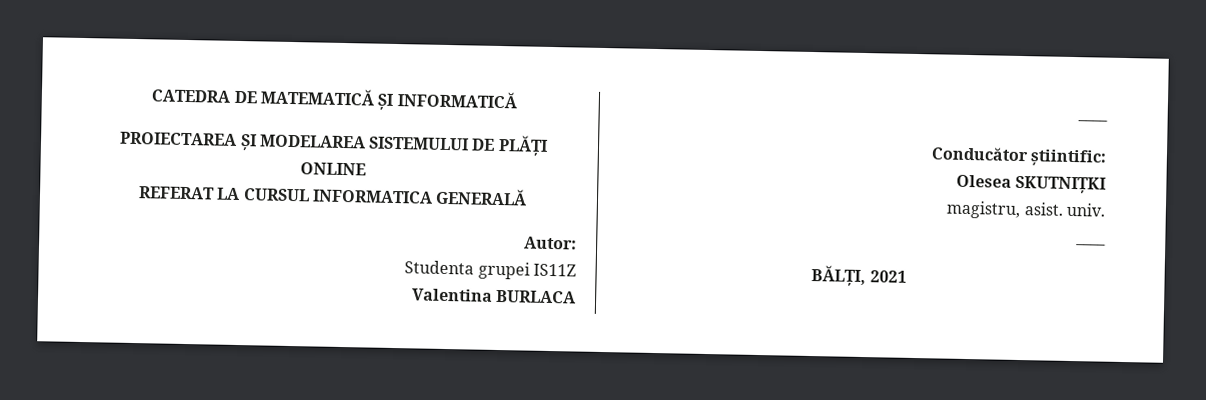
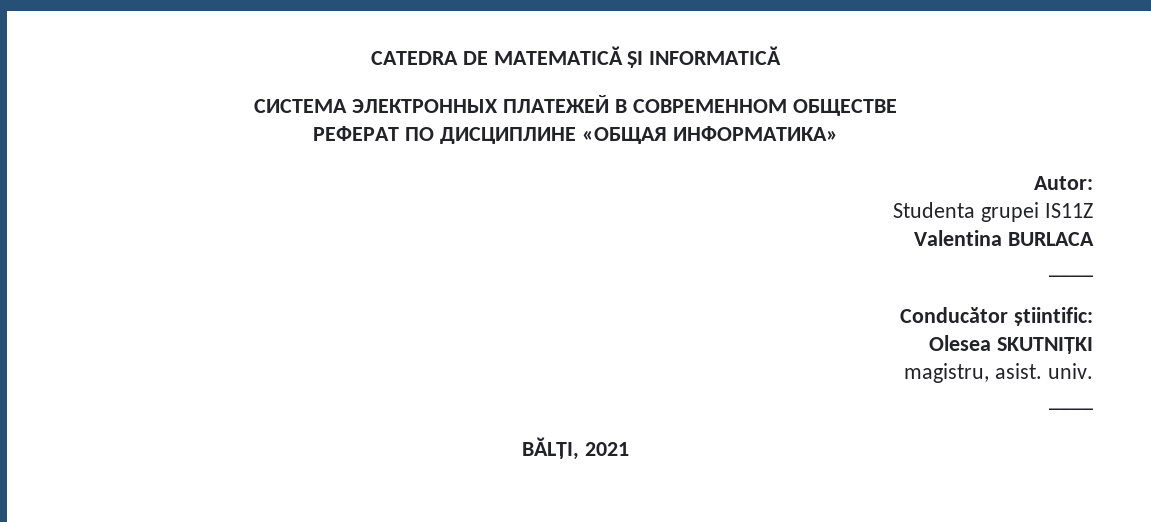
- PROIECTAREA ȘI MODELAREA SISTEMULUI DE PLĂȚI ONLINE
- REFERAT LA CURSUL INFORMATICA GENERALĂ
+ СИСТЕМА ЭЛЕКТРОННЫХ ПЛАТЕЖЕЙ В СОВРЕМЕННОМ ОБЩЕСТВЕ
+ РЕФЕРАТ ПО ДИСЦИПЛИНЕ «ОБЩАЯ ИНФОРМАТИКА»

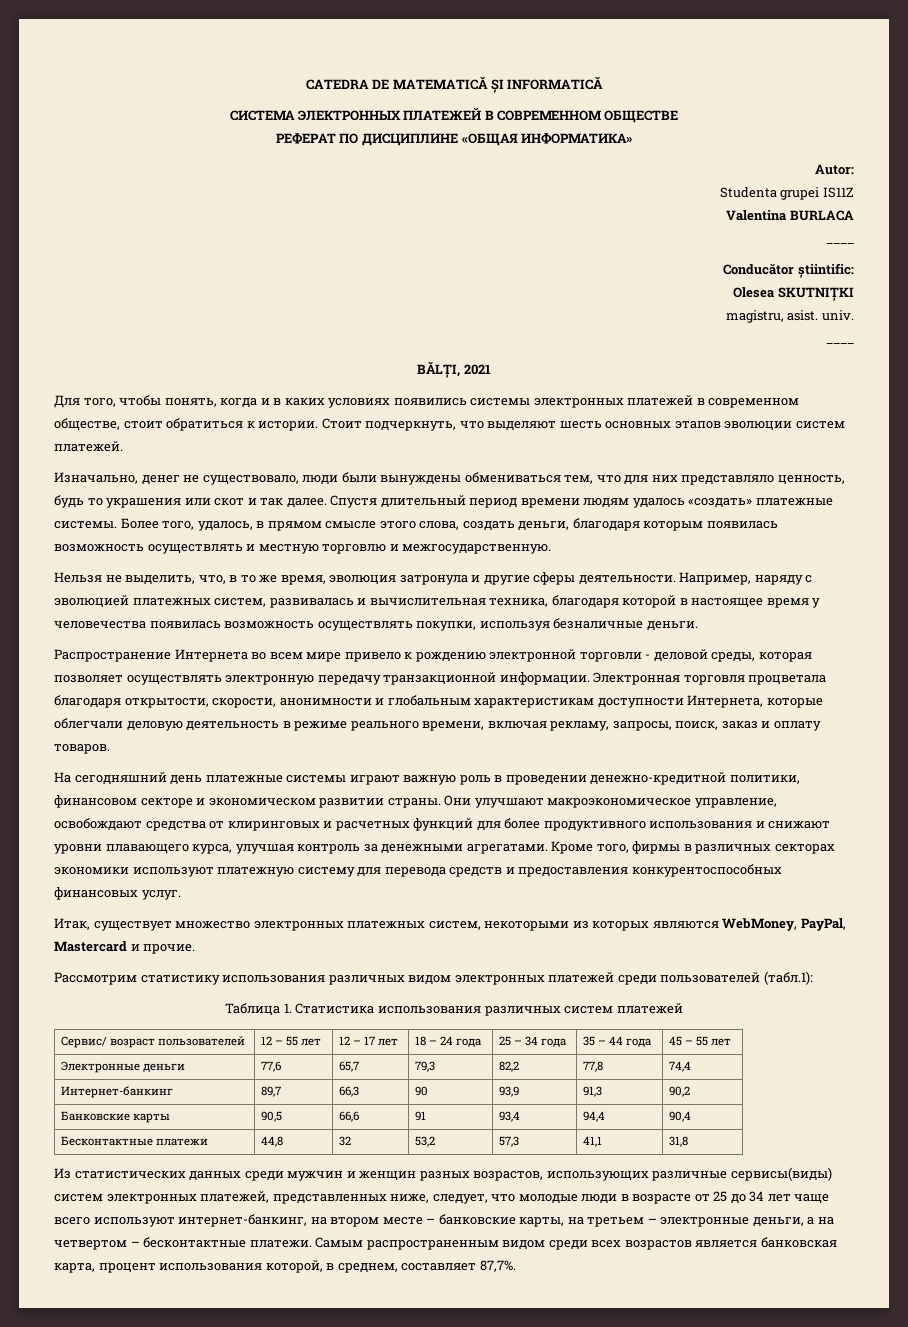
+ Для того, чтобы понять, когда и в каких условиях появились системы электронных платежей в современном обществе, стоит обратиться к истории. Стоит подчеркнуть, что выделяют шесть основных этапов эволюции систем платежей.
+ Изначально, денег не существовало, люди были вынуждены обмениваться тем, что для них представляло ценность, будь то украшения или скот и так далее. Спустя длительный период времени людям удалось «создать» платежные системы. Более того, удалось, в прямом смысле этого слова, создать деньги, благодаря которым появилась возможность осуществлять и местную торговлю и межгосударственную.
+ Нельзя не выделить, что, в то же время, эволюция затронула и другие сферы деятельности. Например, наряду с эволюцией платежных систем, развивалась и вычислительная техника, благодаря которой в настоящее время у человечества появилась возможность осуществлять покупки, используя безналичные деньги.
+ Распространение Интернета во всем мире привело к рождению электронной торговли - деловой среды, которая позволяет осуществлять электронную передачу транзакционной информации. Электронная торговля процветала благодаря открытости, скорости, анонимности и глобальным характеристикам доступности Интернета, которые облегчали деловую деятельность в режиме реального времени, включая рекламу, запросы, поиск, заказ и оплату товаров.
+ На сегодняшний день платежные системы играют важную роль в проведении денежно-кредитной политики, финансовом секторе и экономическом развитии страны. Они улучшают макроэкономическое управление, освобождают средства от клиринговых и расчетных функций для более продуктивного использования и снижают уровни плавающего курса, улучшая контроль за денежными агрегатами. Кроме того, фирмы в различных секторах экономики используют платежную систему для перевода средств и предоставления конкурентоспособных финансовых услуг.
+ Итак, существует множество электронных платежных систем, некоторыми из которых являются WebMoney, PayPal, Mastercard и прочие.
+ Рассмотрим статистику использования различных видом электронных платежей среди пользователей (табл.1):
+ Таблица 1. Статистика использования различных систем платежей
+ Сервис/ возраст пользователей | 12 – 55 лет | 12 – 17 лет | 18 – 24 года | 25 – 34 года | 35 – 44 года | 45 – 55 лет
+ Электронные деньги | 77,6 | 65,7 | 79,3 | 82,2 | 77,8 | 74,4
+ Интернет-банкинг | 89,7 | 66,3 | 90 | 93,9 | 91,3 | 90,2
+ Банковские карты | 90,5 | 66,6 | 91 | 93,4 | 94,4 | 90,4
+ Бесконтактные платежи | 44,8 | 32 | 53,2 | 57,3 | 41,1 | 31,8
+ Из статистических данных среди мужчин и женщин разных возрастов, использующих различные сервисы(виды) систем электронных платежей, представленных ниже, следует, что молодые люди в возрасте от 25 до 34 лет чаще всего используют интернет-банкинг, на втором месте – банковские карты, на третьем – электронные деньги, а на четвертом – бесконтактные платежи. Самым распространенным видом среди всех возрастов является банковская карта, процент использования которой, в среднем, составляет 87,7%.

